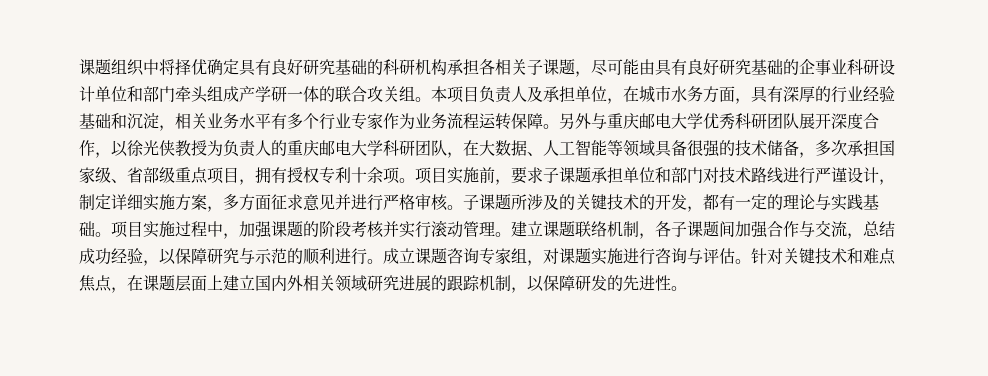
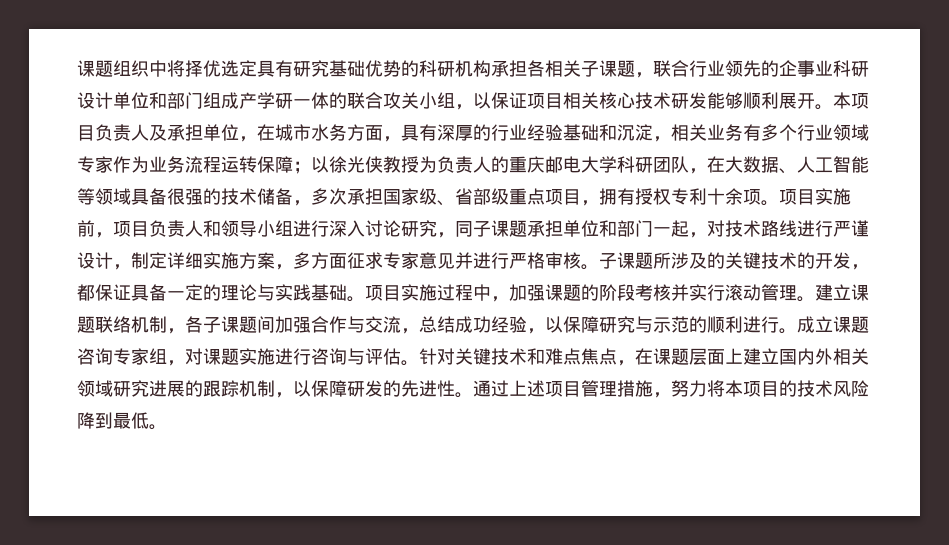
- 课题组织中将择优确定具有良好研究基础的科研机构承担各相关子课题，尽可能由具有良好研究基础的企事业科研设计单位和部门牵头组成产学研一体的联合攻关组。
+ 课题组织中将择优选定具有研究基础优势的科研机构承担各相关子课题，联合行业领先的企事业科研设计单位和部门组成产学研一体的联合攻关小组，以保证项目相关核心技术研发能够顺利展开。
- 本项目负责人及承担单位，在城市水务方面，具有深厚的行业经验基础和沉淀，相关业务水平有多个行业专家作为业务流程运转保障。另外与重庆邮电大学优秀科研团队展开深度合作，以徐光侠教授为负责人的重庆邮电大学科研团队，在大数据、人工智能等领域具备很强的技术储备，多次承担国家级、省部级重点项目，拥有授权专利十余项。
+ 本项目负责人及承担单位，在城市水务方面，具有深厚的行业经验基础和沉淀，相关业务有多个行业领域专家作为业务流程运转保障；以徐光侠教授为负责人的重庆邮电大学科研团队，在大数据、人工智能等领域具备很强的技术储备，多次承担国家级、省部级重点项目，拥有授权专利十余项。
- 项目实施前，要求子课题承担单位和部门对技术路线进行严谨设计，制定详细实施方案，多方面征求意见并进行严格审核。
+ 项目实施前，项目负责人和领导小组进行深入讨论研究，同子课题承担单位和部门一起，对技术路线进行严谨设计，制定详细实施方案，多方面征求专家意见并进行严格审核。
- 子课题所涉及的关键技术的开发，都有一定的理论与实践基础。
+ 子课题所涉及的关键技术的开发，都保证具备一定的理论与实践基础。
+ 通过上述项目管理措施，努力将本项目的技术风险降到最低。

